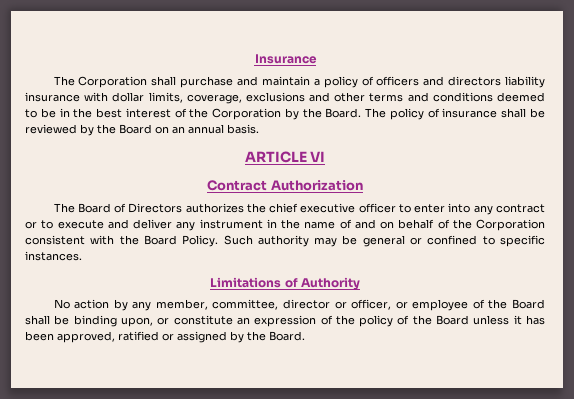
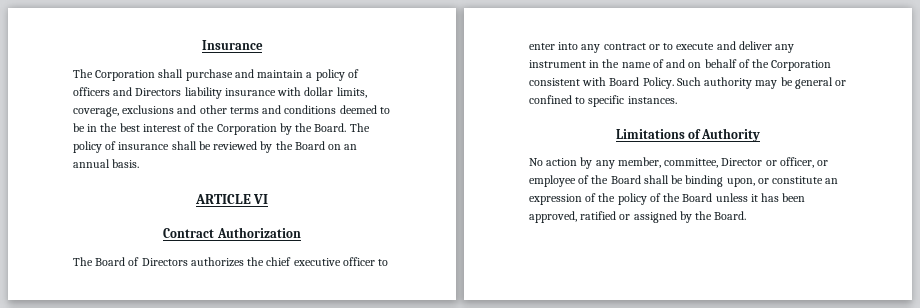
- The Corporation shall purchase and maintain a policy of officers and directors liability insurance with dollar limits, coverage, exclusions and other terms and conditions deemed to be in the best interest of the Corporation by the Board.
+ The Corporation shall purchase and maintain a policy of officers and Directors liability insurance with dollar limits, coverage, exclusions and other terms and conditions deemed to be in the best interest of the Corporation by the Board.
- The Board of Directors authorizes the chief executive officer to enter into any contract or to execute and deliver any instrument in the name of and on behalf of the Corporation consistent with the Board Policy.
+ The Board of Directors authorizes the chief executive officer to enter into any contract or to execute and deliver any instrument in the name of and on behalf of the Corporation consistent with Board Policy.
- No action by any member, committee, director or officer, or employee of the Board shall be binding upon, or constitute an expression of the policy of the Board unless it has been approved, ratified or assigned by the Board.
+ No action by any member, committee, Director or officer, or employee of the Board shall be binding upon, or constitute an expression of the policy of the Board unless it has been approved, ratified or assigned by the Board.

